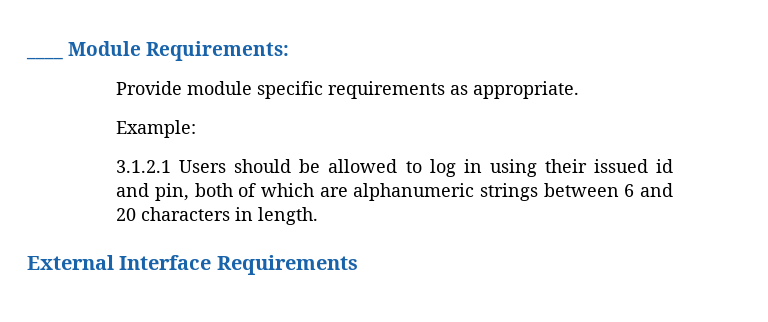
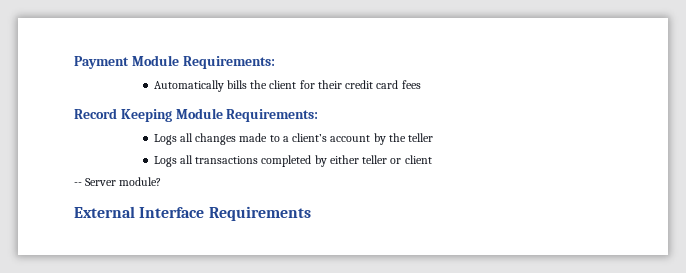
- ____ Module Requirements:
- Provide module specific requirements as appropriate.
- Example:
- 3.1.2.1 Users should be allowed to log in using their issued id and pin, both of which are alphanumeric strings between 6 and 20 characters in length.
+ Payment Module Requirements:
+ Automatically bills the client for their credit card fees
+ Record Keeping Module Requirements:
+ Logs all changes made to a client’s account by the teller
+ Logs all transactions completed by either teller or client
+ -- Server module?

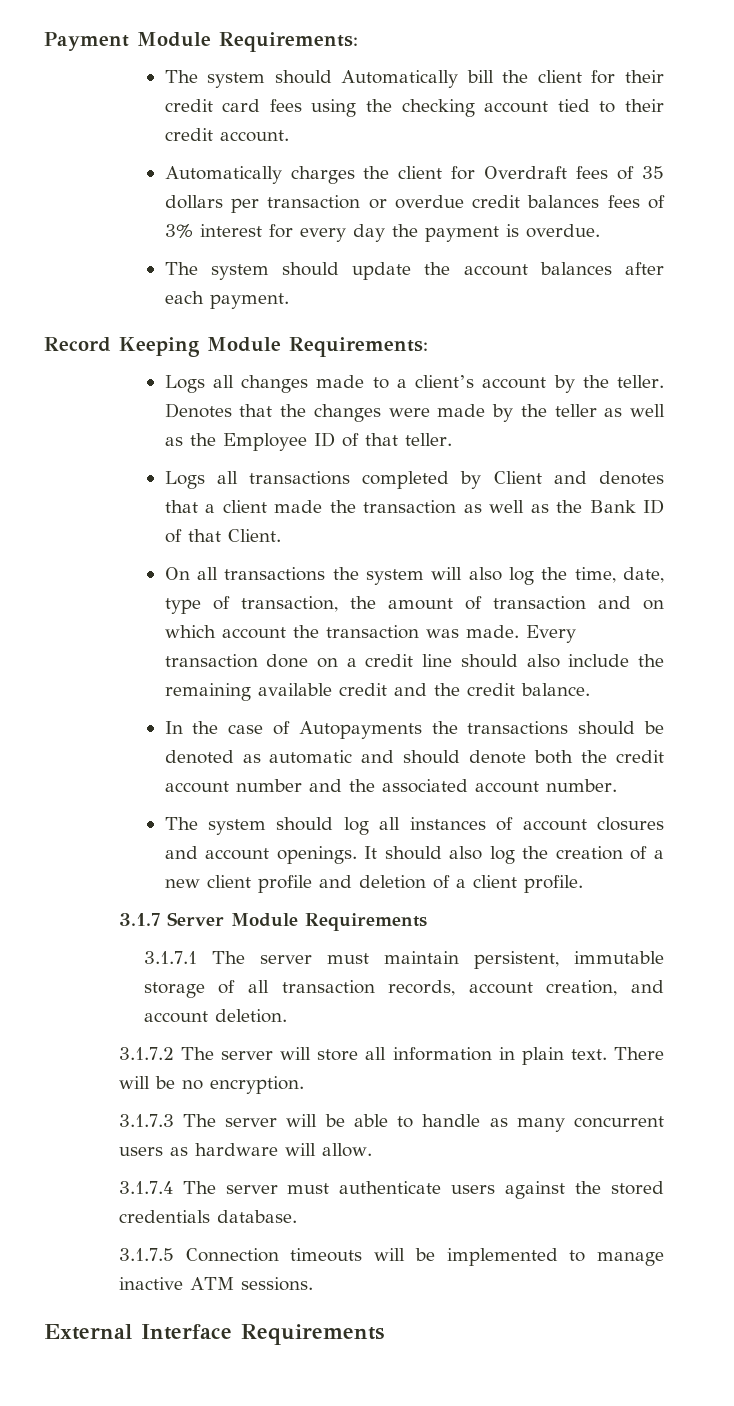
- Automatically bills the client for their credit card fees
+ The system should Automatically bill the client for their credit card fees using the checking account tied to their credit account.
+ Automatically charges the client for Overdraft fees of 35 dollars per transaction or overdue credit balances fees of 3% interest for every day the payment is overdue.
+ The system should update the account balances after each payment.
- Logs all changes made to a client’s account by the teller
+ Logs all changes made to a client’s account by the teller. Denotes that the changes were made by the teller as well as the Employee ID of that teller.
- Logs all transactions completed by either teller or client
- -- Server module?
+ Logs all transactions completed by Client and denotes that a client made the transaction as well as the Bank ID of that Client.
+ On all transactions the system will also log the time, date, type of transaction, the amount of transaction and on which account the transaction was made. Every transaction done on a credit line should also include the remaining available credit and the credit balance.
+ In the case of Autopayments the transactions should be denoted as automatic and should denote both the credit account number and the associated account number.
+ The system should log all instances of account closures and account openings. It should also log the creation of a new client profile and deletion of a client profile.
+ 3.1.7 Server Module Requirements
+ 3.1.7.1 The server must maintain persistent, immutable storage of all transaction records, account creation, and account deletion.
+ 3.1.7.2 The server will store all information in plain text. There will be no encryption.
+ 3.1.7.3 The server will be able to handle as many concurrent users as hardware will allow.
+ 3.1.7.4 The server must authenticate users against the stored credentials database.
+ 3.1.7.5 Connection timeouts will be implemented to manage inactive ATM sessions.

